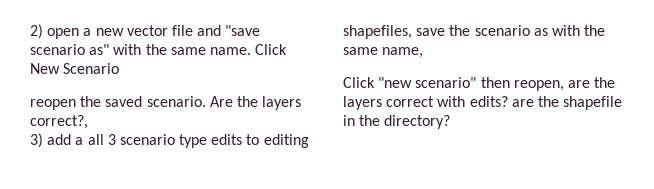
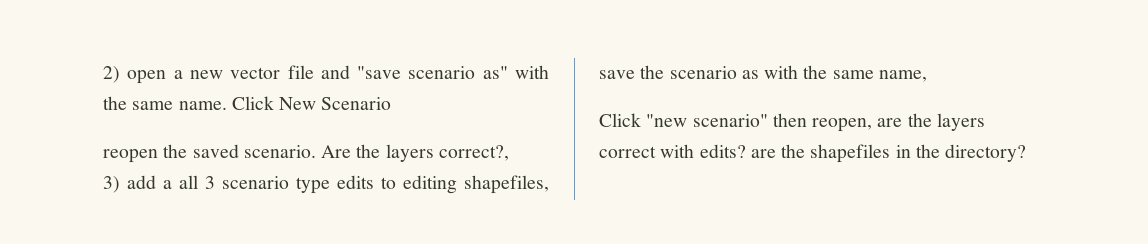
- Click "new scenario" then reopen, are the layers correct with edits? are the shapefile in the directory?
+ Click "new scenario" then reopen, are the layers correct with edits? are the shapefiles in the directory?

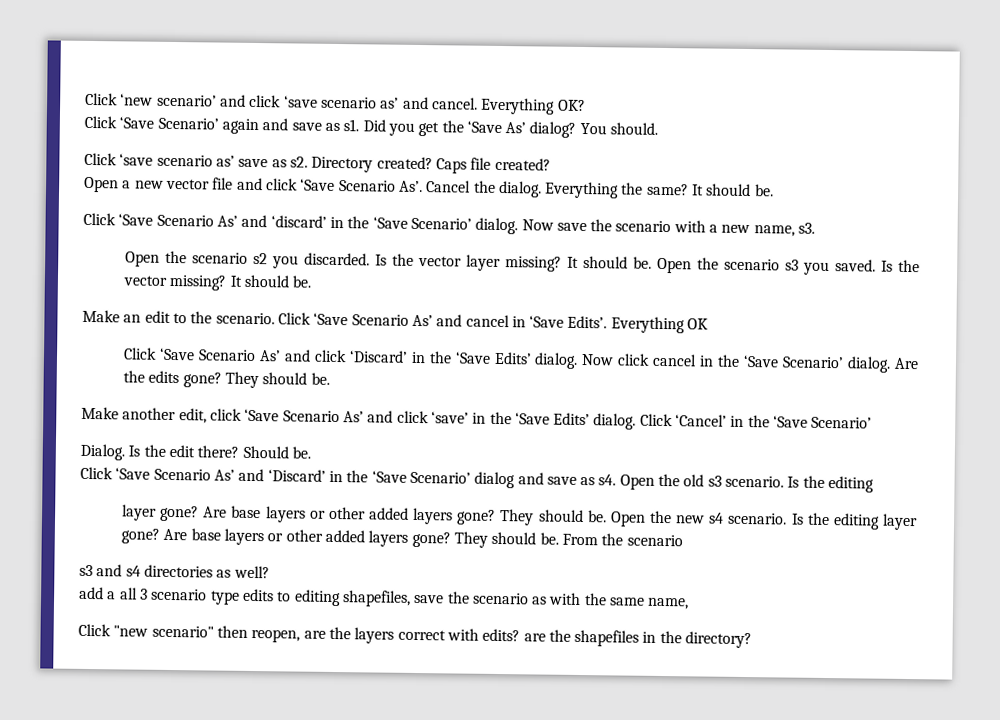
- 2) open a new vector file and "save scenario as" with the same name. Click New Scenario
- reopen the saved scenario. Are the layers correct?,
- 3) add a all 3 scenario type edits to editing shapefiles, save the scenario as with the same name,
+ Click ‘new scenario’ and click ‘save scenario as’ and cancel. Everything OK?
+ Click ‘Save Scenario’ again and save as s1. Did you get the ‘Save As’ dialog? You should.
+ Click ‘save scenario as’ save as s2. Directory created? Caps file created?
+ Open a new vector file and click ‘Save Scenario As’. Cancel the dialog. Everything the same? It should be.
+ Click ‘Save Scenario As’ and ‘discard’ in the ‘Save Scenario’ dialog. Now save the scenario with a new name, s3.
+ Open the scenario s2 you discarded. Is the vector layer missing? It should be. Open the scenario s3 you saved. Is the vector missing? It should be.
+ Make an edit to the scenario. Click ‘Save Scenario As’ and cancel in ‘Save Edits’. Everything OK
+ Click ‘Save Scenario As’ and click ‘Discard’ in the ‘Save Edits’ dialog. Now click cancel in the ‘Save Scenario’ dialog. Are the edits gone? They should be.
+ Make another edit, click ‘Save Scenario As’ and click ‘save’ in the ‘Save Edits’ dialog. Click ‘Cancel’ in the ‘Save Scenario’
+ Dialog. Is the edit there? Should be.
+ Click ‘Save Scenario As’ and ‘Discard’ in the ‘Save Scenario’ dialog and save as s4. Open the old s3 scenario. Is the editing
+ layer gone? Are base layers or other added layers gone? They should be. Open the new s4 scenario. Is the editing layer gone? Are base layers or other added layers gone? They should be. From the scenario
+ s3 and s4 directories as well?
+ add a all 3 scenario type edits to editing shapefiles, save the scenario as with the same name,

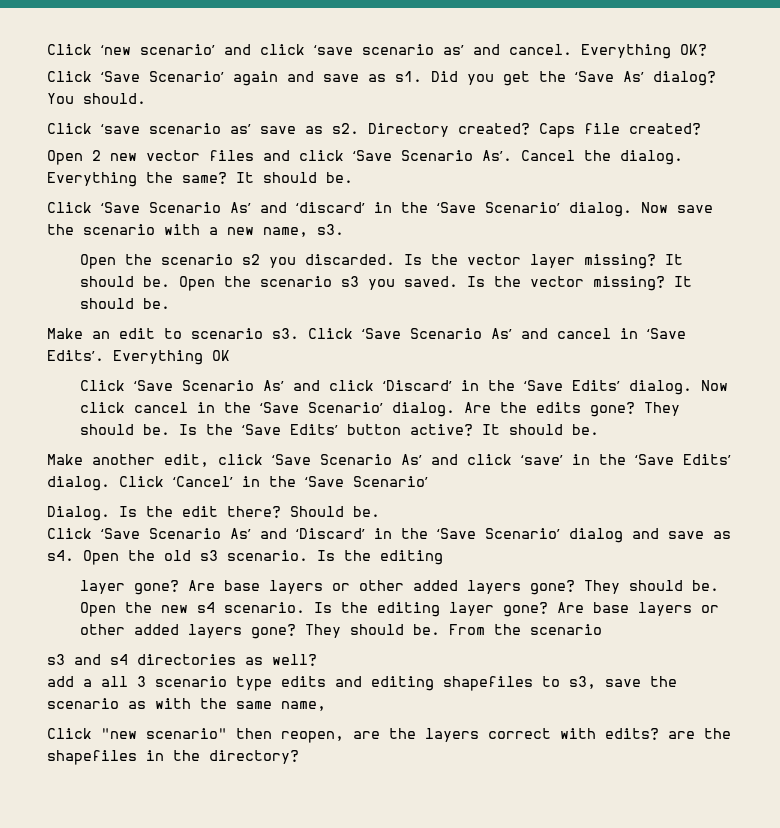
- Open a new vector file and click ‘Save Scenario As’. Cancel the dialog.
+ Open 2 new vector files and click ‘Save Scenario As’. Cancel the dialog.
- Make an edit to the scenario.
+ Make an edit to scenario s3.
+ Is the ‘Save Edits’ button active? It should be.
- add a all 3 scenario type edits to editing shapefiles, save the scenario as with the same name,
+ add a all 3 scenario type edits and editing shapefiles to s3, save the scenario as with the same name,

